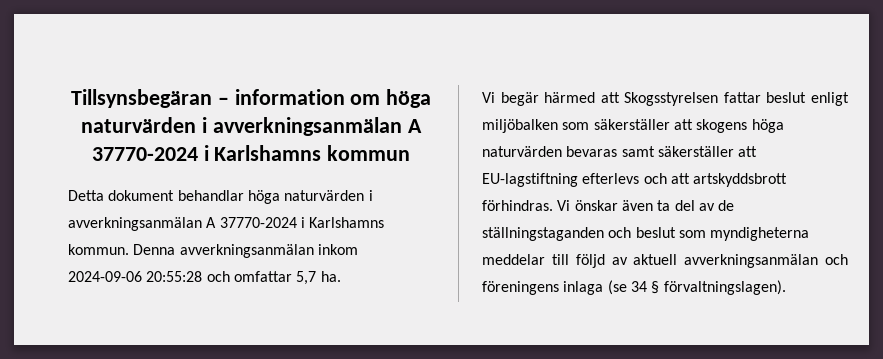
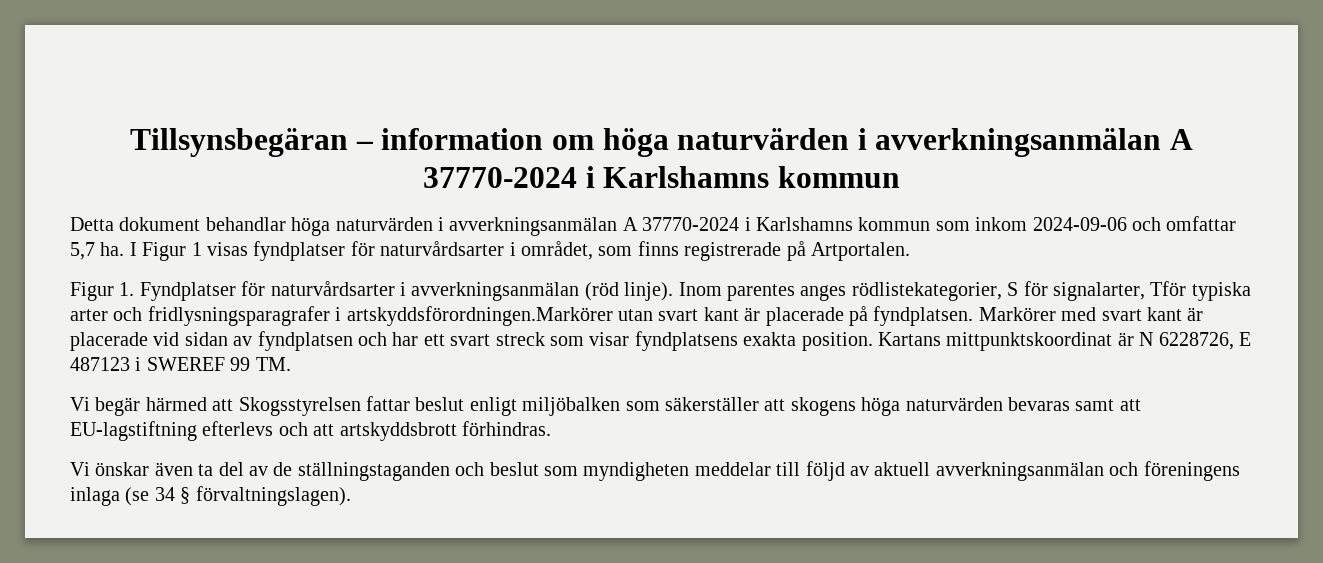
- Detta dokument behandlar höga naturvärden i avverkningsanmälan A 37770-2024 i Karlshamns kommun. Denna avverkningsanmälan inkom 2024-09-06 20:55:28 och omfattar 5,7 ha.
+ Detta dokument behandlar höga naturvärden i avverkningsanmälan A 37770-2024 i Karlshamns kommun som inkom 2024-09-06 och omfattar 5,7 ha. I Figur 1 visas fyndplatser för naturvårdsarter i området, som finns registrerade på Artportalen.
+ Figur 1. Fyndplatser för naturvårdsarter i avverkningsanmälan (röd linje). Inom parentes anges rödlistekategorier, S för signalarter, Tför typiska arter och fridlysningsparagrafer i artskyddsförordningen.Markörer utan svart kant är placerade på fyndplatsen. Markörer med svart kant är placerade vid sidan av fyndplatsen och har ett svart streck som visar fyndplatsens exakta position. Kartans mittpunktskoordinat är N 6228726, E 487123 i SWEREF 99 TM.
- Vi begär härmed att Skogsstyrelsen fattar beslut enligt miljöbalken som säkerställer att skogens höga naturvärden bevaras samt säkerställer att EU-lagstiftning efterlevs och att artskyddsbrott förhindras. Vi önskar även ta del av de ställningstaganden och beslut som myndigheterna meddelar till följd av aktuell avverkningsanmälan och föreningens inlaga (se 34 § förvaltningslagen).
+ Vi begär härmed att Skogsstyrelsen fattar beslut enligt miljöbalken som säkerställer att skogens höga naturvärden bevaras samt att EU-lagstiftning efterlevs och att artskyddsbrott förhindras.
+ Vi önskar även ta del av de ställningstaganden och beslut som myndigheten meddelar till följd av aktuell avverkningsanmälan och föreningens inlaga (se 34 § förvaltningslagen).

